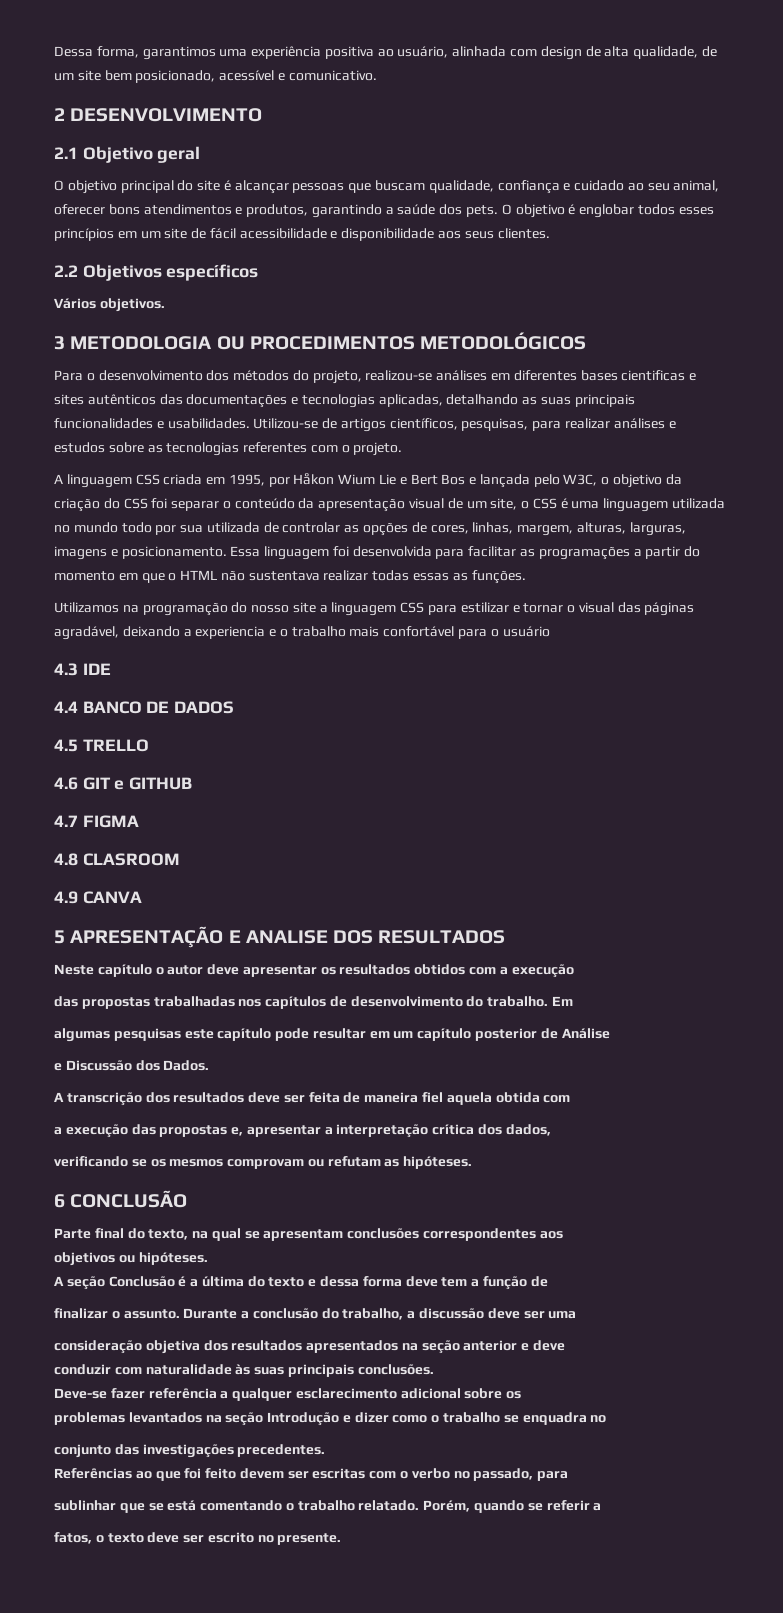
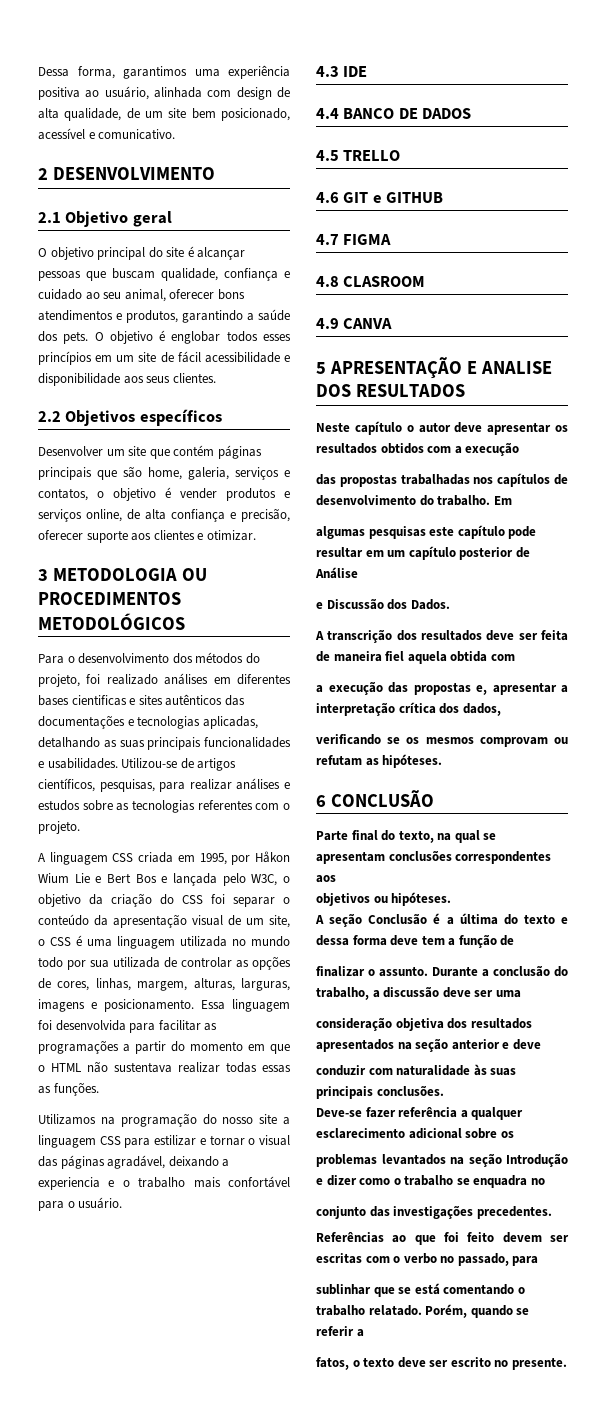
- Vários objetivos.
+ Desenvolver um site que contém páginas principais que são home, galeria, serviços e contatos, o objetivo é vender produtos e serviços online, de alta confiança e precisão, oferecer suporte aos clientes e otimizar.
- Para o desenvolvimento dos métodos do projeto, realizou-se análises em diferentes bases cientificas e sites autênticos das documentações e tecnologias aplicadas, detalhando as suas principais funcionalidades e usabilidades.
+ Para o desenvolvimento dos métodos do projeto, foi realizado análises em diferentes bases cientificas e sites autênticos das documentações e tecnologias aplicadas, detalhando as suas principais funcionalidades e usabilidades.
- Utilizamos na programação do nosso site a linguagem CSS para estilizar e tornar o visual das páginas agradável, deixando a experiencia e o trabalho mais confortável para o usuário
+ Utilizamos na programação do nosso site a linguagem CSS para estilizar e tornar o visual das páginas agradável, deixando a experiencia e o trabalho mais confortável para o usuário.

